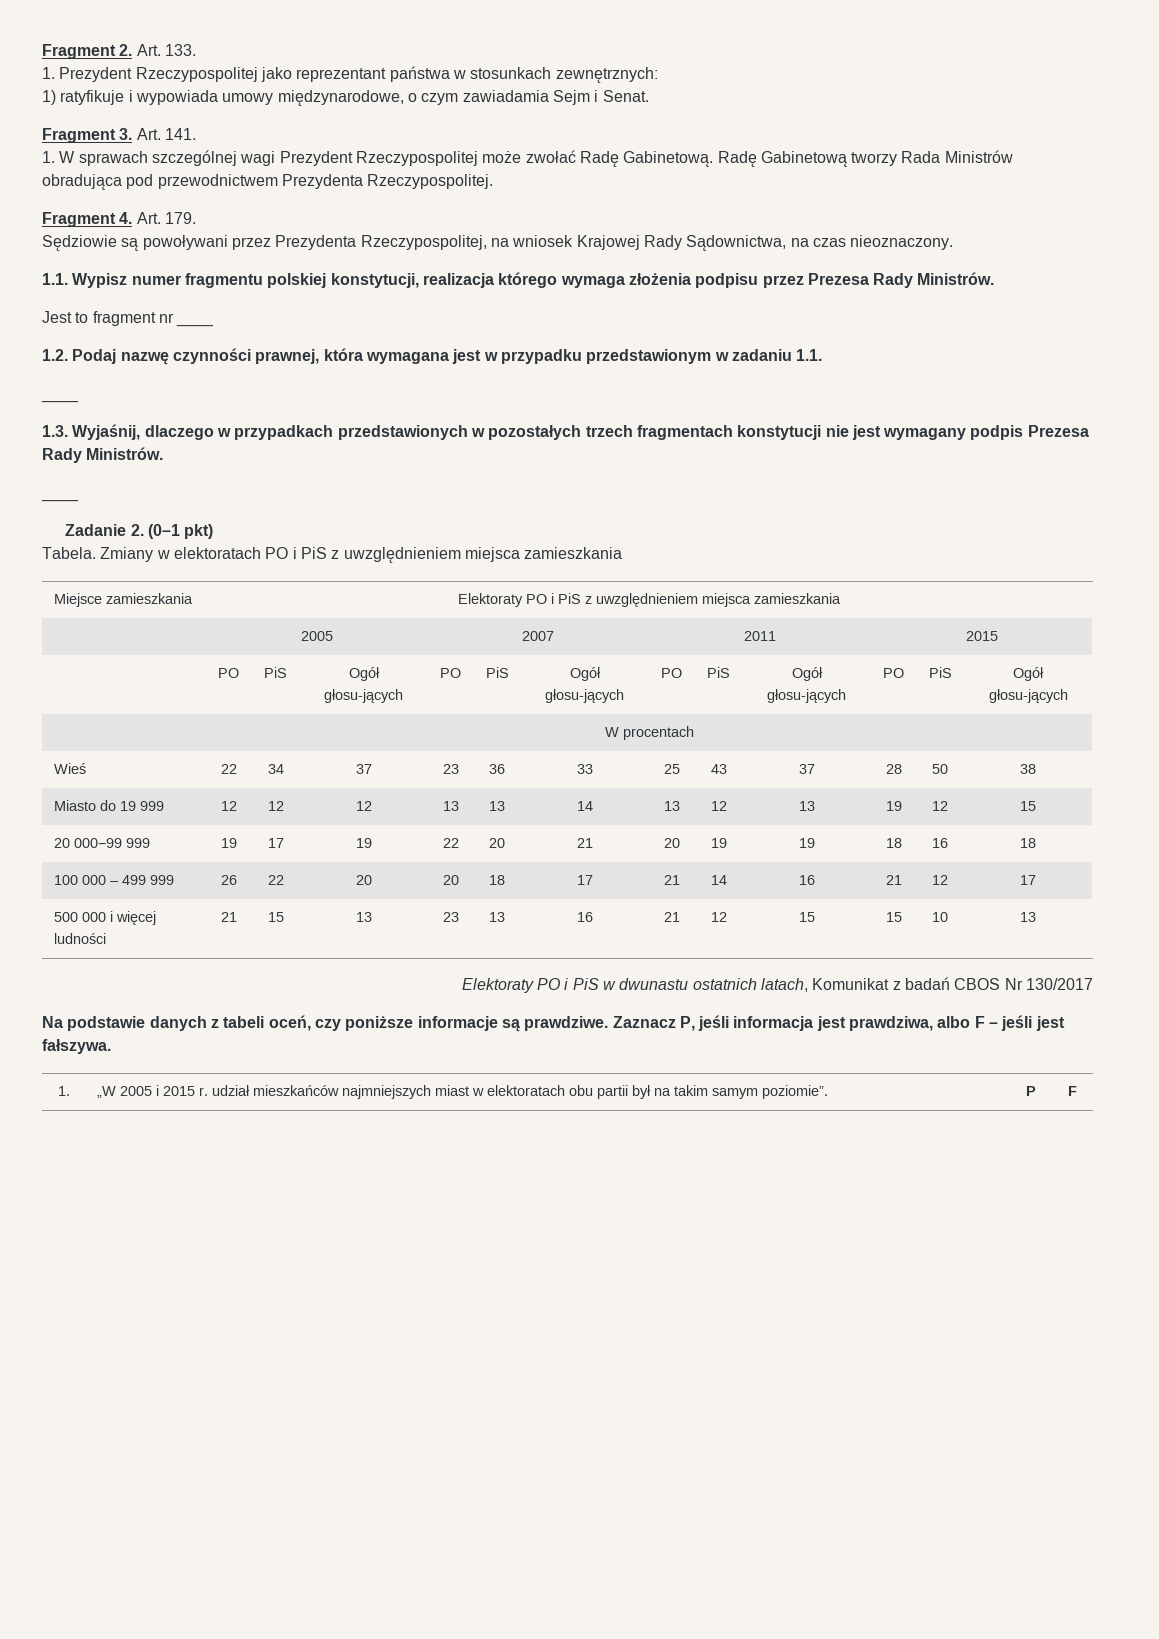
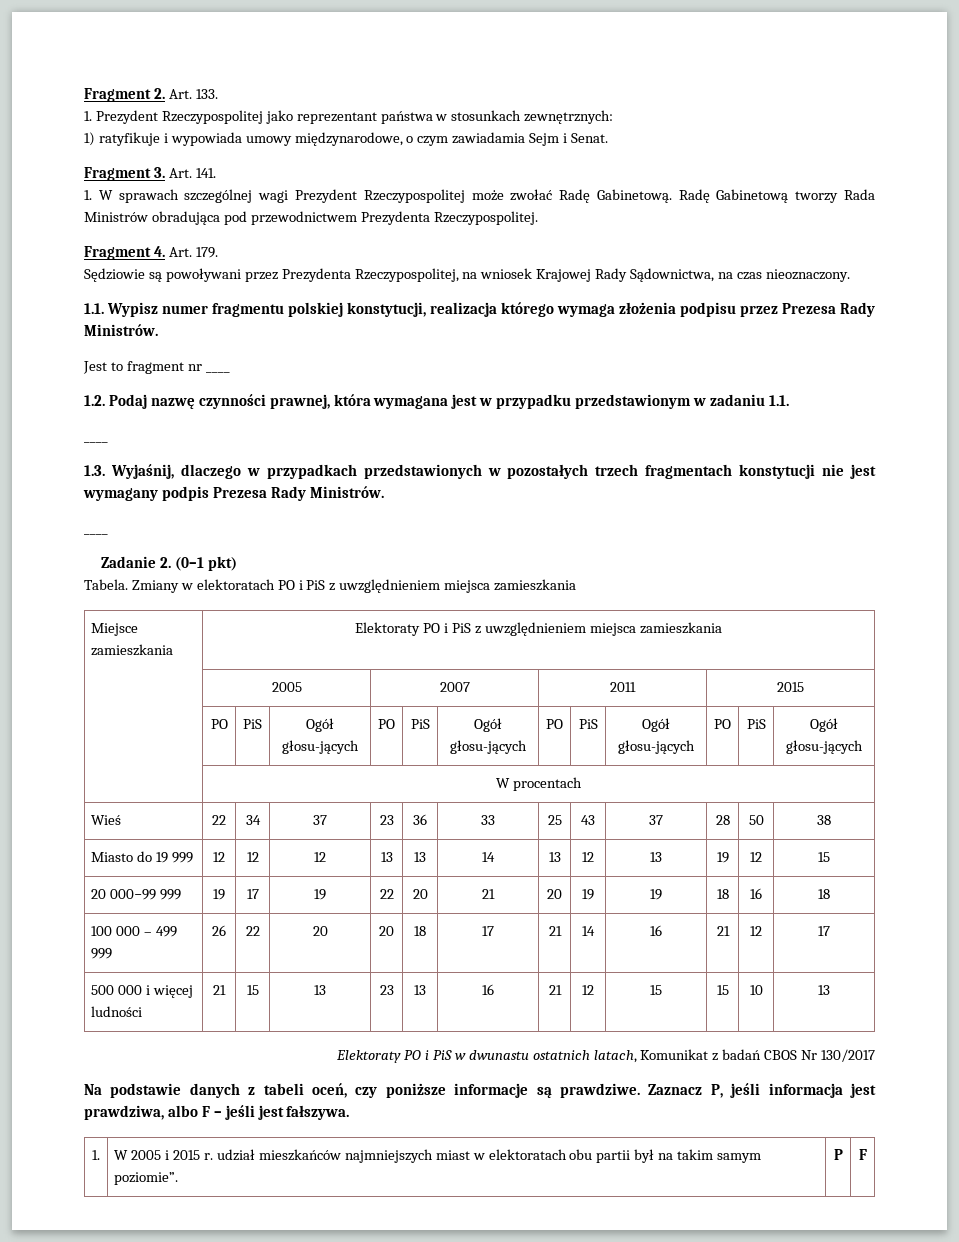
- 1. | „W 2005 i 2015 r. udział mieszkańców najmniejszych miast w elektoratach obu partii był na takim samym poziomie”. | P | F
+ 1. | W 2005 i 2015 r. udział mieszkańców najmniejszych miast w elektoratach obu partii był na takim samym poziomie”. | P | F

